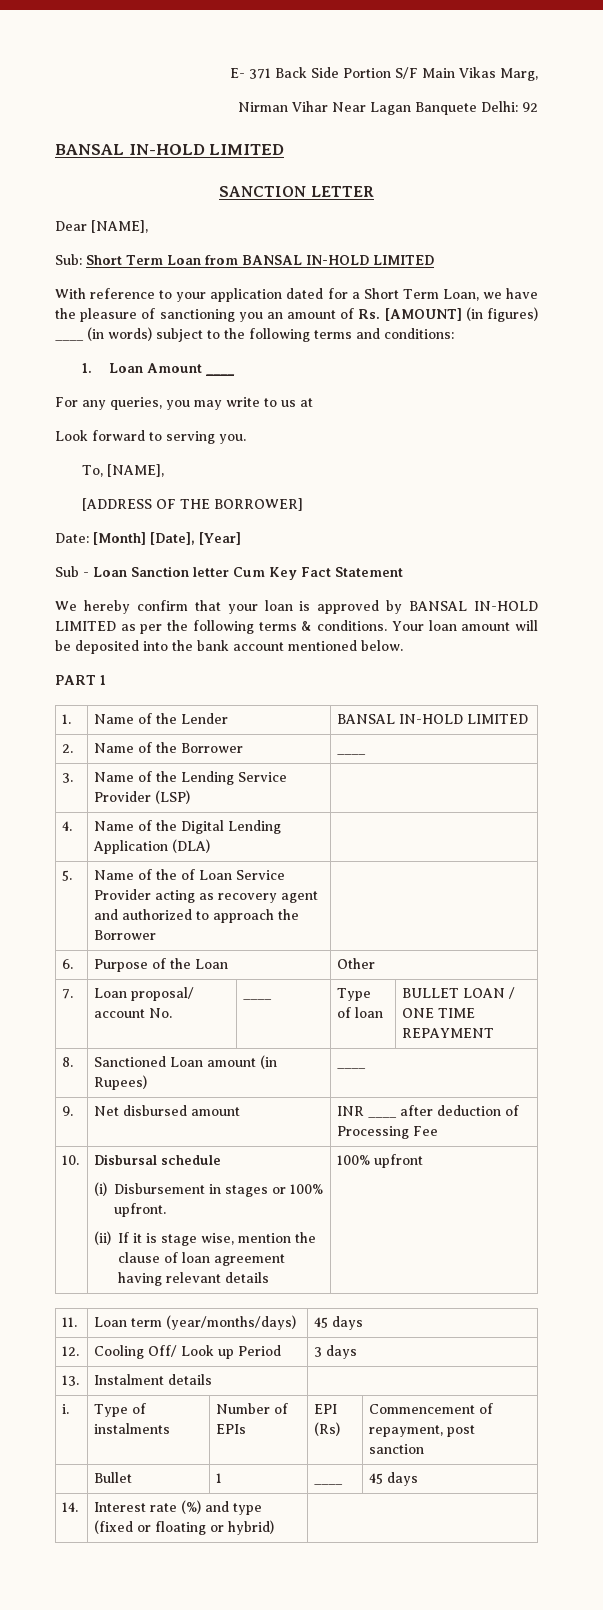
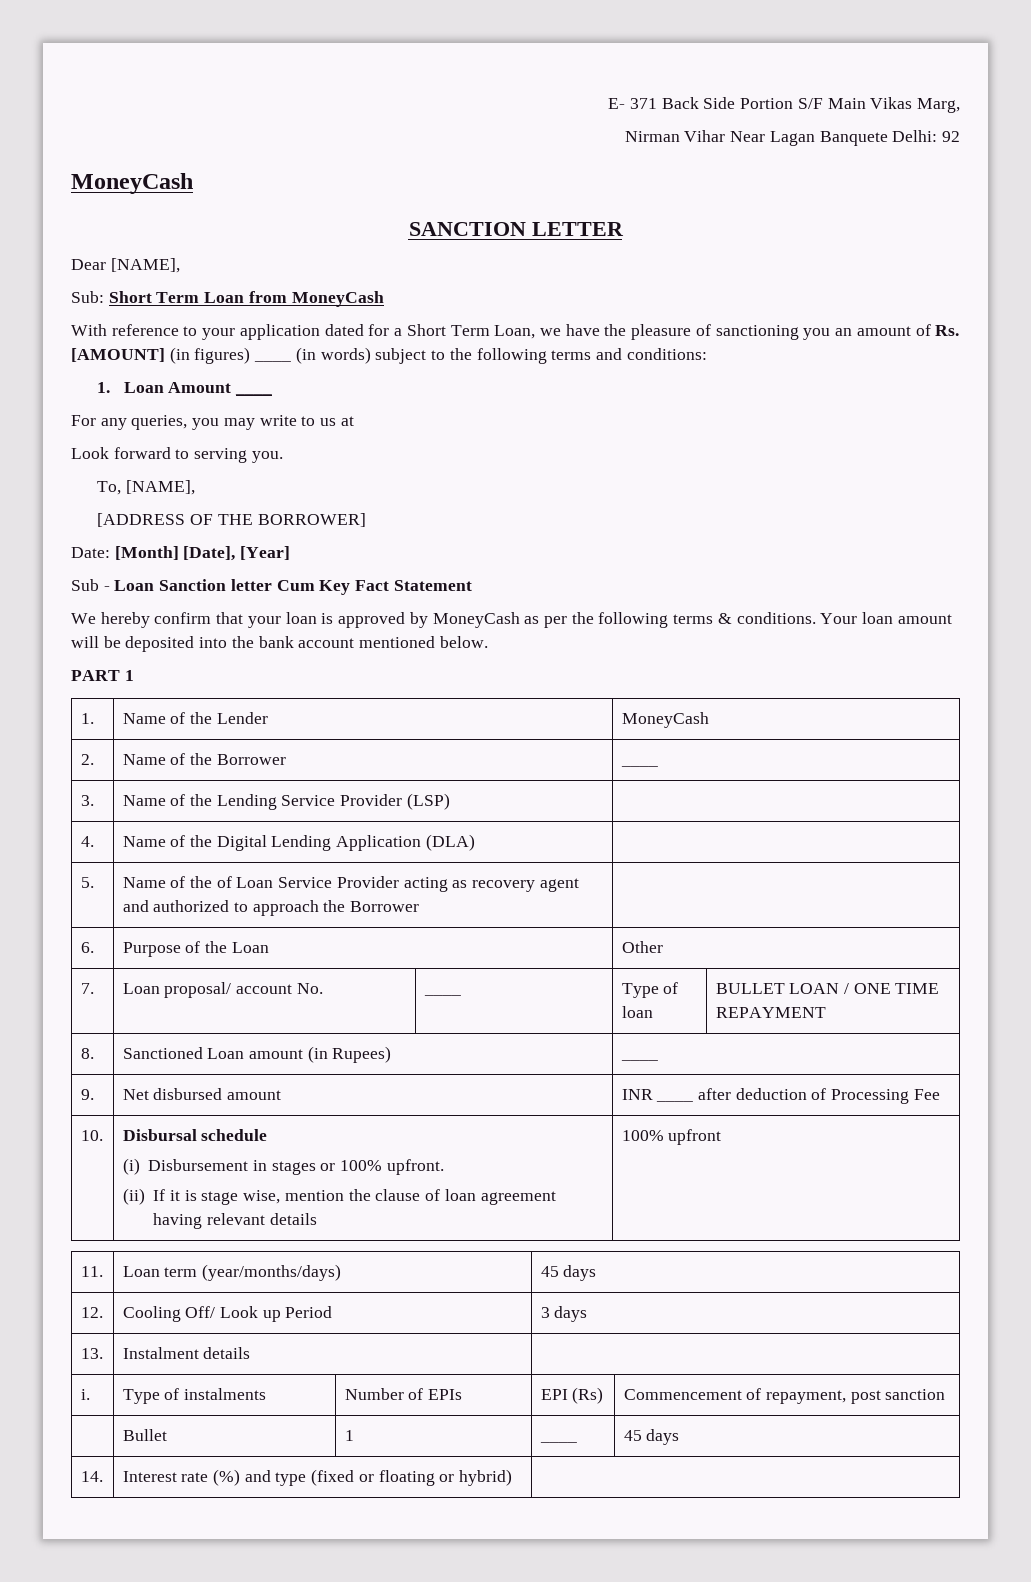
  Nirman Vihar Near Lagan Banquete Delhi: 92
- BANSAL IN-HOLD LIMITED
+ MoneyCash
- Sub: Short Term Loan from BANSAL IN-HOLD LIMITED
+ Sub: Short Term Loan from MoneyCash
- We hereby confirm that your loan is approved by BANSAL IN-HOLD LIMITED as per the following terms & conditions.
+ We hereby confirm that your loan is approved by MoneyCash as per the following terms & conditions.
- 1. | Name of the Lender | BANSAL IN-HOLD LIMITED
+ 1. | Name of the Lender | MoneyCash

